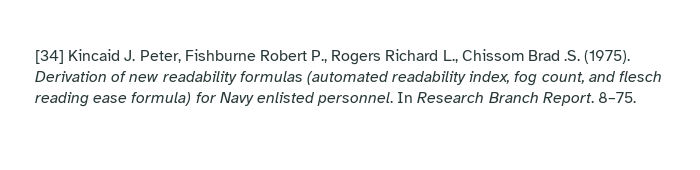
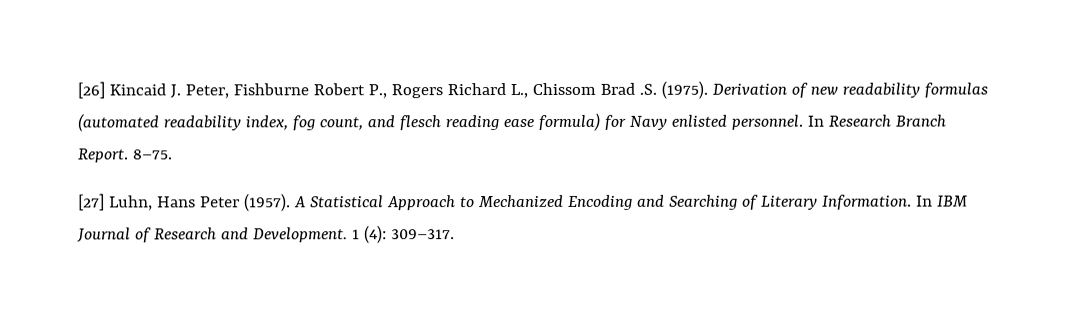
- [34] Kincaid J. Peter, Fishburne Robert P., Rogers Richard L., Chissom Brad .S. (1975).
+ [26] Kincaid J. Peter, Fishburne Robert P., Rogers Richard L., Chissom Brad .S. (1975).
+ [27] Luhn, Hans Peter (1957). A Statistical Approach to Mechanized Encoding and Searching of Literary Information. In IBM Journal of Research and Development. 1 (4): 309–317.

